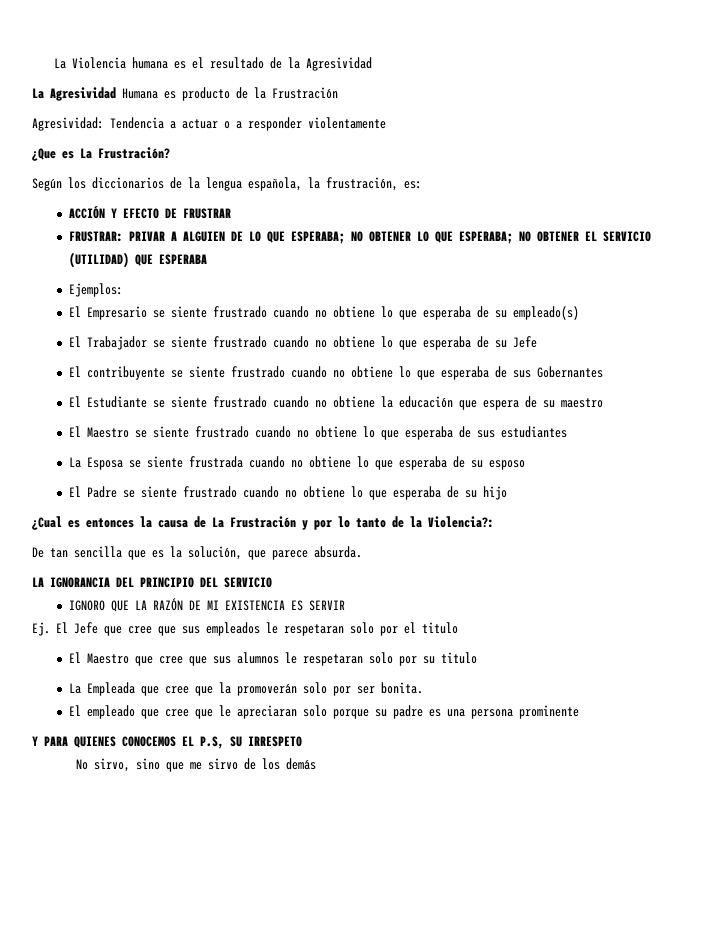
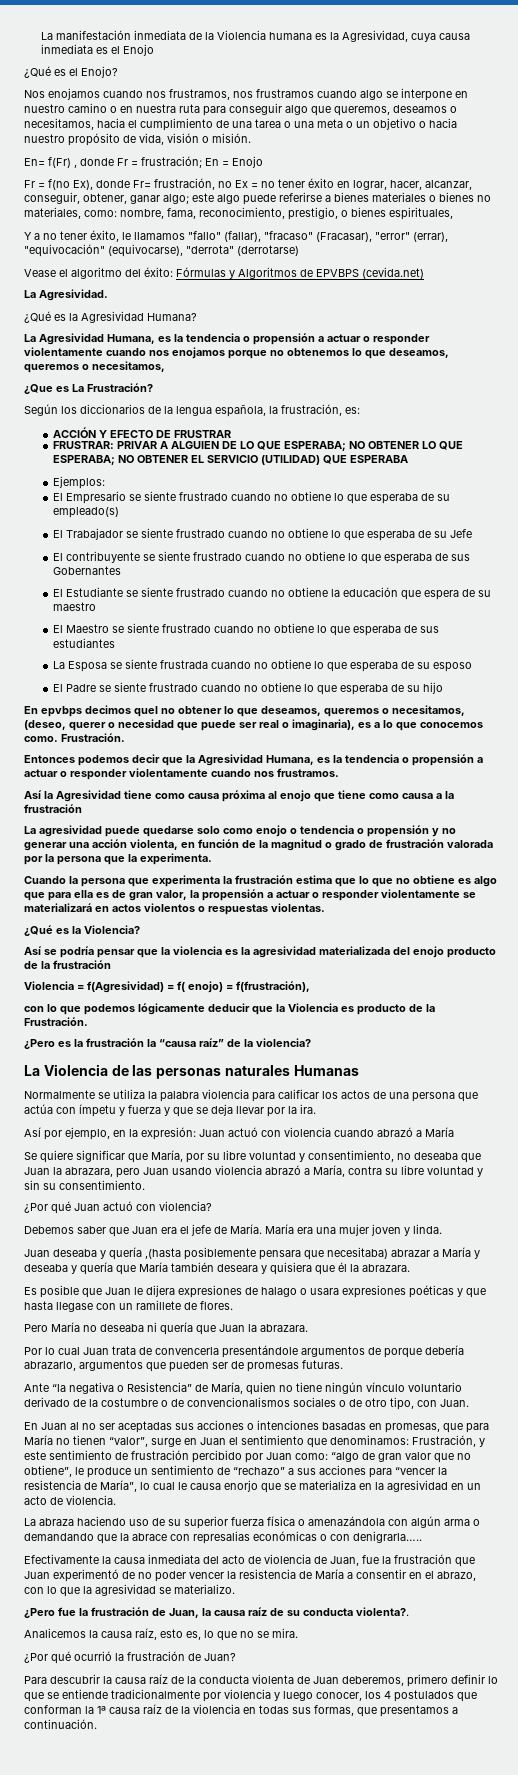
- La Violencia humana es el resultado de la Agresividad
+ La manifestación inmediata de la Violencia humana es la Agresividad, cuya causa inmediata es el Enojo
+ ¿Qué es el Enojo?
+ Nos enojamos cuando nos frustramos, nos frustramos cuando algo se interpone en nuestro camino o en nuestra ruta para conseguir algo que queremos, deseamos o necesitamos, hacia el cumplimiento de una tarea o una meta o un objetivo o hacia nuestro propósito de vida, visión o misión.
+ En= f(Fr) , donde Fr = frustración; En = Enojo
+ Fr = f(no Ex), donde Fr= frustración, no Ex = no tener éxito en lograr, hacer, alcanzar, conseguir, obtener, ganar algo; este algo puede referirse a bienes materiales o bienes no materiales, como: nombre, fama, reconocimiento, prestigio, o bienes espirituales,
+ Y a no tener éxito, le llamamos "fallo" (fallar), "fracaso" (Fracasar), "error" (errar), "equivocación" (equivocarse), "derrota" (derrotarse)
+ Vease el algoritmo del éxito: Fórmulas y Algoritmos de EPVBPS (cevida.net)
+ La Agresividad.
+ ¿Qué es la Agresividad Humana?
- La Agresividad Humana es producto de la Frustración
- Agresividad: Tendencia a actuar o a responder violentamente
+ La Agresividad Humana, es la tendencia o propensión a actuar o responder violentamente cuando nos enojamos porque no obtenemos lo que deseamos, queremos o necesitamos,
- ¿Cual es entonces la causa de La Frustración y por lo tanto de la Violencia?:
- De tan sencilla que es la solución, que parece absurda.
- LA IGNORANCIA DEL PRINCIPIO DEL SERVICIO
- IGNORO QUE LA RAZÓN DE MI EXISTENCIA ES SERVIR
- Ej. El Jefe que cree que sus empleados le respetaran solo por el titulo
- El Maestro que cree que sus alumnos le respetaran solo por su titulo
- La Empleada que cree que la promoverán solo por ser bonita.
- El empleado que cree que le apreciaran solo porque su padre es una persona prominente
- Y PARA QUIENES CONOCEMOS EL P.S, SU IRRESPETO
- No sirvo, sino que me sirvo de los demás
+ En epvbps decimos quel no obtener lo que deseamos, queremos o necesitamos, (deseo, querer o necesidad que puede ser real o imaginaria), es a lo que conocemos como. Frustración.
+ Entonces podemos decir que la Agresividad Humana, es la tendencia o propensión a actuar o responder violentamente cuando nos frustramos.
+ Así la Agresividad tiene como causa próxima al enojo que tiene como causa a la frustración
+ La agresividad puede quedarse solo como enojo o tendencia o propensión y no generar una acción violenta, en función de la magnitud o grado de frustración valorada por la persona que la experimenta.
+ Cuando la persona que experimenta la frustración estima que lo que no obtiene es algo que para ella es de gran valor, la propensión a actuar o responder violentamente se materializará en actos violentos o respuestas violentas.
+ ¿Qué es la Violencia?
+ Así se podría pensar que la violencia es la agresividad materializada del enojo producto de la frustración
+ Violencia = f(Agresividad) = f( enojo) = f(frustración),
+ con lo que podemos lógicamente deducir que la Violencia es producto de la Frustración.
+ ¿Pero es la frustración la “causa raíz” de la violencia?
+ La Violencia de las personas naturales Humanas
+ Normalmente se utiliza la palabra violencia para calificar los actos de una persona que actúa con ímpetu y fuerza y que se deja llevar por la ira.
+ Así por ejemplo, en la expresión: Juan actuó con violencia cuando abrazó a María
+ Se quiere significar que María, por su libre voluntad y consentimiento, no deseaba que Juan la abrazara, pero Juan usando violencia abrazó a María, contra su libre voluntad y sin su consentimiento.
+ ¿Por qué Juan actuó con violencia?
+ Debemos saber que Juan era el jefe de María. María era una mujer joven y linda.
+ Juan deseaba y quería ,(hasta posiblemente pensara que necesitaba) abrazar a María y deseaba y quería que María también deseara y quisiera que él la abrazara.
+ Es posible que Juan le dijera expresiones de halago o usara expresiones poéticas y que hasta llegase con un ramillete de flores.
+ Pero María no deseaba ni quería que Juan la abrazara.
+ Por lo cual Juan trata de convencerla presentándole argumentos de porque debería abrazarlo, argumentos que pueden ser de promesas futuras.
+ Ante “la negativa o Resistencia” de María, quien no tiene ningún vínculo voluntario derivado de la costumbre o de convencionalismos sociales o de otro tipo, con Juan.
+ En Juan al no ser aceptadas sus acciones o intenciones basadas en promesas, que para María no tienen “valor”, surge en Juan el sentimiento que denominamos: Frustración, y este sentimiento de frustración percibido por Juan como: “algo de gran valor que no obtiene”, le produce un sentimiento de “rechazo” a sus acciones para “vencer la resistencia de María”, lo cual le causa enorjo que se materializa en la agresividad en un acto de violencia.
+ La abraza haciendo uso de su superior fuerza física o amenazándola con algún arma o demandando que la abrace con represalias económicas o con denigrarla…..
+ Efectivamente la causa inmediata del acto de violencia de Juan, fue la frustración que Juan experimentó de no poder vencer la resistencia de María a consentir en el abrazo, con lo que la agresividad se materializo.
+ ¿Pero fue la frustración de Juan, la causa raíz de su conducta violenta?.
+ Analicemos la causa raíz, esto es, lo que no se mira.
+ ¿Por qué ocurrió la frustración de Juan?
+ Para descubrir la causa raíz de la conducta violenta de Juan deberemos, primero definir lo que se entiende tradicionalmente por violencia y luego conocer, los 4 postulados que conforman la 1ª causa raíz de la violencia en todas sus formas, que presentamos a continuación.

